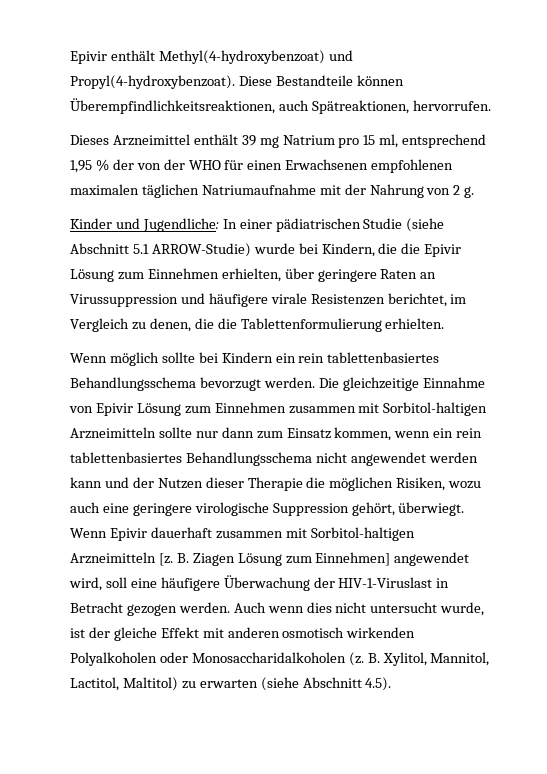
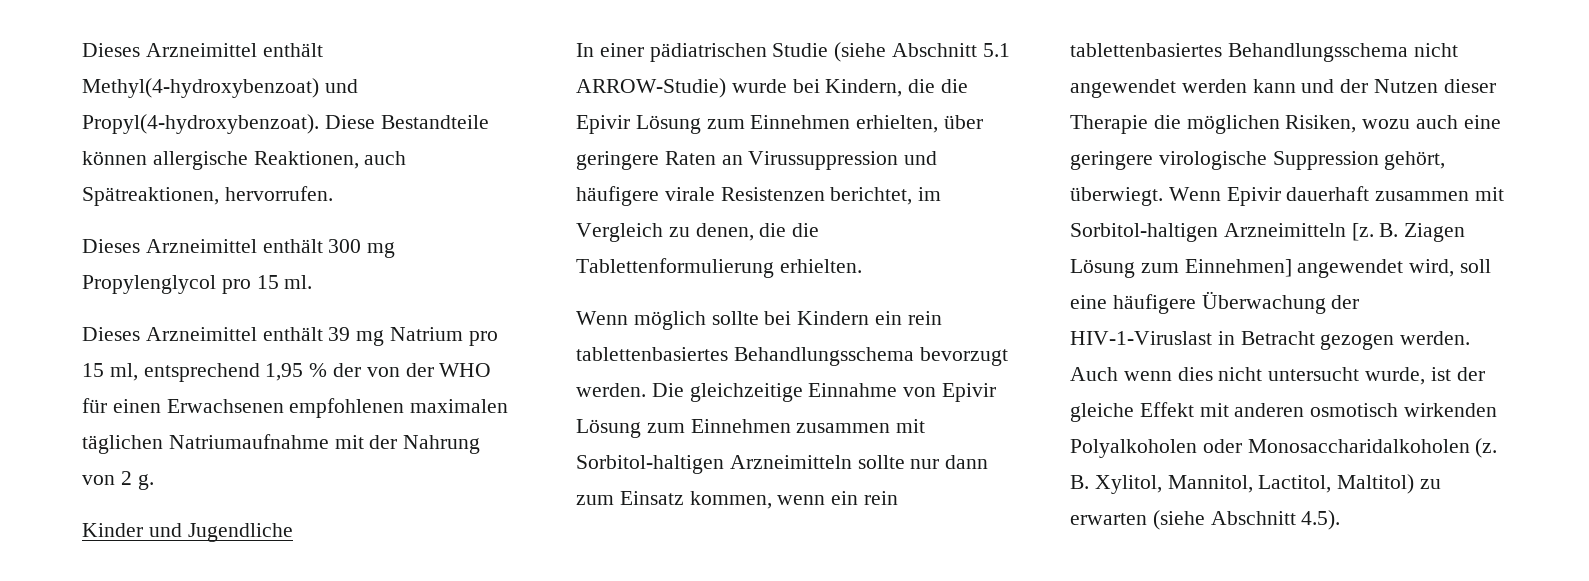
- Epivir enthält Methyl(4-hydroxybenzoat) und Propyl(4-hydroxybenzoat).
+ Dieses Arzneimittel enthält Methyl(4-hydroxybenzoat) und Propyl(4-hydroxybenzoat).
- Diese Bestandteile können Überempfindlichkeitsreaktionen, auch Spätreaktionen, hervorrufen.
+ Diese Bestandteile können allergische Reaktionen, auch Spätreaktionen, hervorrufen.
+ Dieses Arzneimittel enthält 300 mg Propylenglycol pro 15 ml.
- Kinder und Jugendliche: In einer pädiatrischen Studie (siehe Abschnitt 5.1 ARROW-Studie) wurde bei Kindern, die die Epivir Lösung zum Einnehmen erhielten, über geringere Raten an Virussuppression und häufigere virale Resistenzen berichtet, im Vergleich zu denen, die die Tablettenformulierung erhielten.
+ Kinder und Jugendliche
+ In einer pädiatrischen Studie (siehe Abschnitt 5.1 ARROW-Studie) wurde bei Kindern, die die Epivir Lösung zum Einnehmen erhielten, über geringere Raten an Virussuppression und häufigere virale Resistenzen berichtet, im Vergleich zu denen, die die Tablettenformulierung erhielten.

